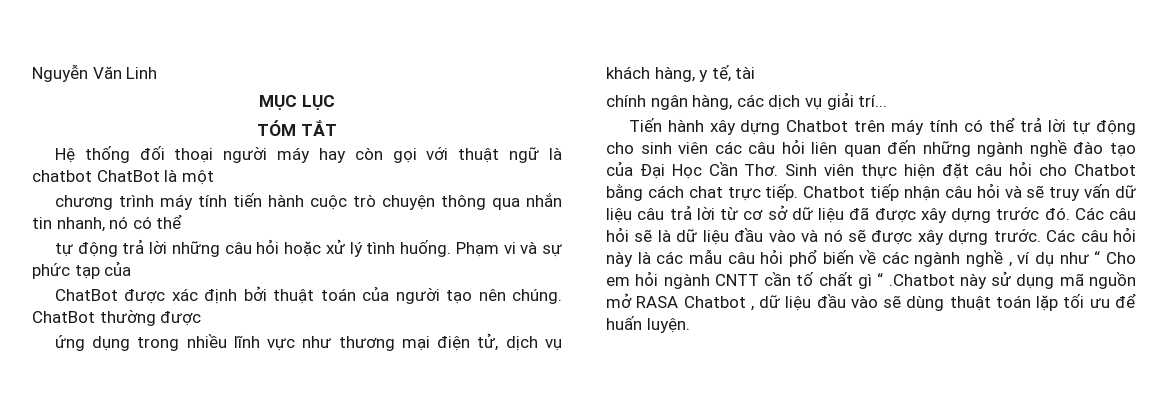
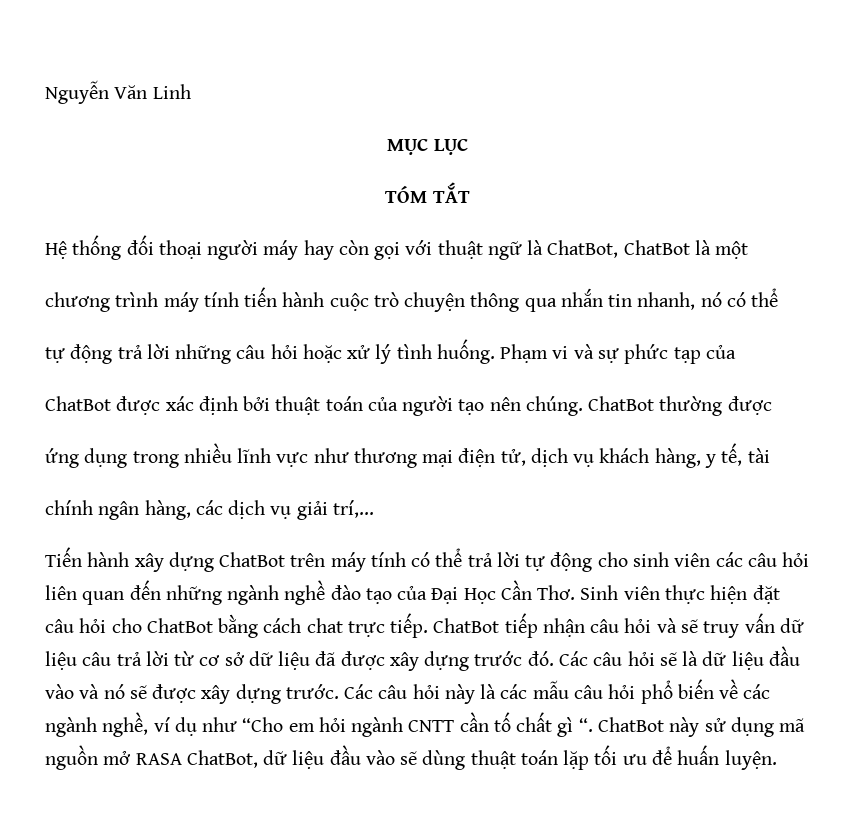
- Hệ thống đối thoại người máy hay còn gọi với thuật ngữ là chatbot ChatBot là một
+ Hệ thống đối thoại người máy hay còn gọi với thuật ngữ là ChatBot, ChatBot là một
- chính ngân hàng, các dịch vụ giải trí...
+ chính ngân hàng, các dịch vụ giải trí,...
- Tiến hành xây dựng Chatbot trên máy tính có thể trả lời tự động cho sinh viên các câu hỏi liên quan đến những ngành nghề đào tạo của Đại Học Cần Thơ. Sinh viên thực hiện đặt câu hỏi cho Chatbot bằng cách chat trực tiếp.
+ Tiến hành xây dựng ChatBot trên máy tính có thể trả lời tự động cho sinh viên các câu hỏi liên quan đến những ngành nghề đào tạo của Đại Học Cần Thơ. Sinh viên thực hiện đặt câu hỏi cho ChatBot bằng cách chat trực tiếp.
- Chatbot tiếp nhận câu hỏi và sẽ truy vấn dữ liệu câu trả lời từ cơ sở dữ liệu đã được xây dựng trước đó.
+ ChatBot tiếp nhận câu hỏi và sẽ truy vấn dữ liệu câu trả lời từ cơ sở dữ liệu đã được xây dựng trước đó.
- Các câu hỏi này là các mẫu câu hỏi phổ biến về các ngành nghề , ví dụ như “ Cho em hỏi ngành CNTT cần tố chất gì “ .Chatbot này sử dụng mã nguồn mở RASA Chatbot , dữ liệu đầu vào sẽ dùng thuật toán lặp tối ưu để huấn luyện.
+ Các câu hỏi này là các mẫu câu hỏi phổ biến về các ngành nghề, ví dụ như “Cho em hỏi ngành CNTT cần tố chất gì “. ChatBot này sử dụng mã nguồn mở RASA ChatBot, dữ liệu đầu vào sẽ dùng thuật toán lặp tối ưu để huấn luyện.

